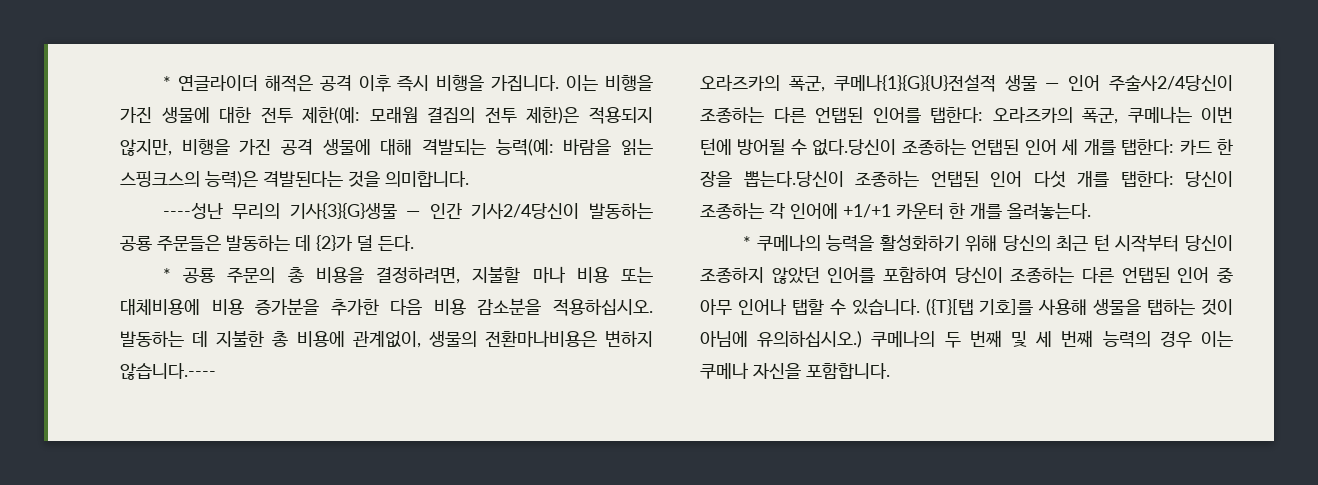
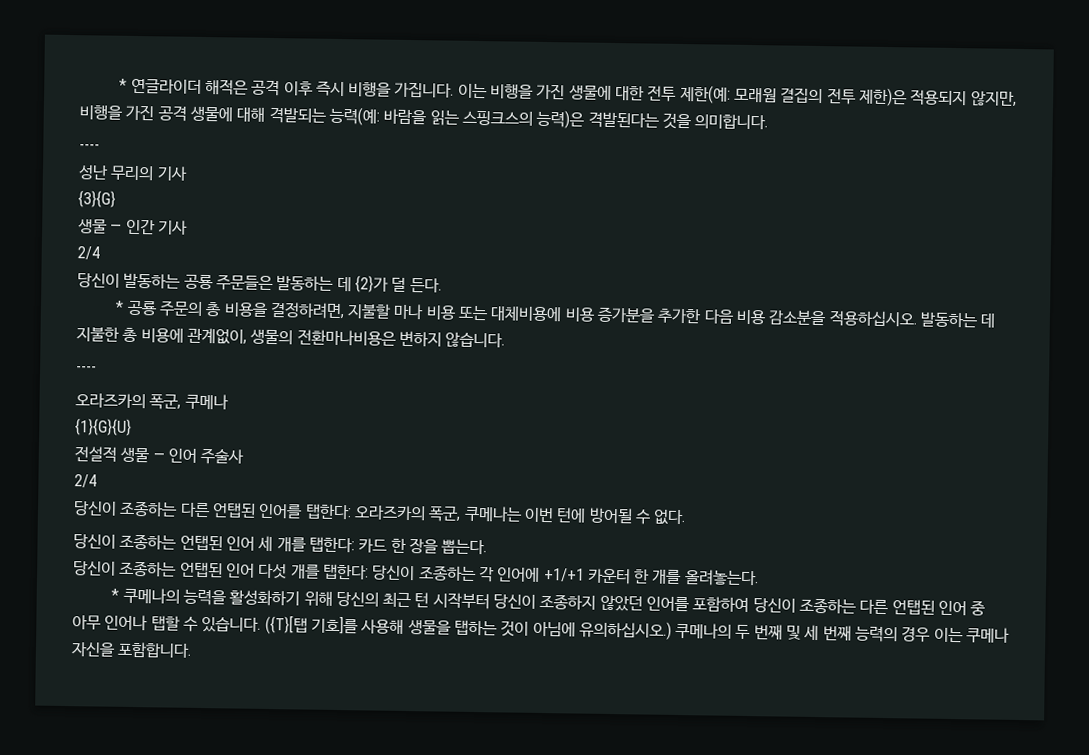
  이는 비행을 가진 생물에 대한 전투 제한(예: 모래웜 결집의 전투 제한)은 적용되지 않지만, 비행을 가진 공격 생물에 대해 격발되는 능력(예: 바람을 읽는 스핑크스의 능력)은 격발된다는 것을 의미합니다.
- ----성난 무리의 기사{3}{G}생물 — 인간 기사2/4당신이 발동하는 공룡 주문들은 발동하는 데 {2}가 덜 든다.
+ ----
+ 성난 무리의 기사
+ {3}{G}
+ 생물 — 인간 기사
+ 2/4
+ 당신이 발동하는 공룡 주문들은 발동하는 데 {2}가 덜 든다.
- 발동하는 데 지불한 총 비용에 관계없이, 생물의 전환마나비용은 변하지 않습니다.----
- 오라즈카의 폭군, 쿠메나{1}{G}{U}전설적 생물 — 인어 주술사2/4당신이 조종하는 다른 언탭된 인어를 탭한다: 오라즈카의 폭군, 쿠메나는 이번 턴에 방어될 수 없다.당신이 조종하는 언탭된 인어 세 개를 탭한다: 카드 한 장을 뽑는다.당신이 조종하는 언탭된 인어 다섯 개를 탭한다: 당신이 조종하는 각 인어에 +1/+1 카운터 한 개를 올려놓는다.
+ 발동하는 데 지불한 총 비용에 관계없이, 생물의 전환마나비용은 변하지 않습니다.
+ ----
+ 오라즈카의 폭군, 쿠메나
+ {1}{G}{U}
+ 전설적 생물 — 인어 주술사
+ 2/4
+ 당신이 조종하는 다른 언탭된 인어를 탭한다: 오라즈카의 폭군, 쿠메나는 이번 턴에 방어될 수 없다.
+ 당신이 조종하는 언탭된 인어 세 개를 탭한다: 카드 한 장을 뽑는다.
+ 당신이 조종하는 언탭된 인어 다섯 개를 탭한다: 당신이 조종하는 각 인어에 +1/+1 카운터 한 개를 올려놓는다.

